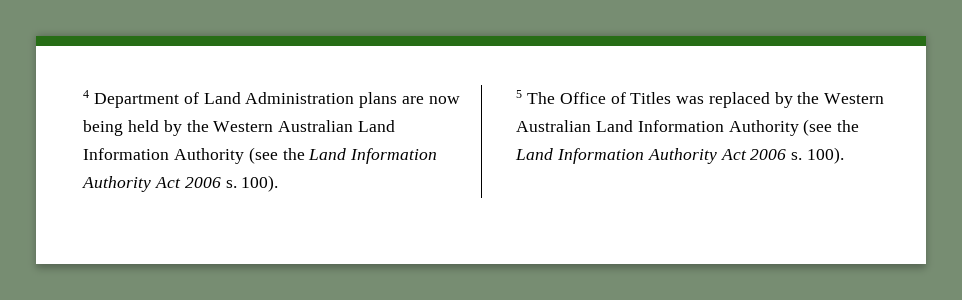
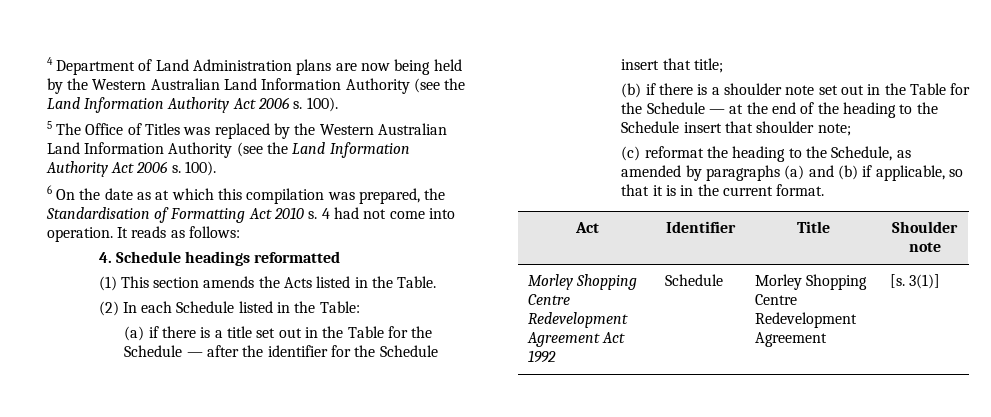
+ 6 On the date as at which this compilation was prepared, the Standardisation of Formatting Act 2010 s. 4 had not come into operation. It reads as follows:
+ 4. Schedule headings reformatted
+ (1) This section amends the Acts listed in the Table.
+ (2) In each Schedule listed in the Table:
+ (a) if there is a title set out in the Table for the Schedule — after the identifier for the Schedule insert that title;
+ (b) if there is a shoulder note set out in the Table for the Schedule — at the end of the heading to the Schedule insert that shoulder note;
+ (c) reformat the heading to the Schedule, as amended by paragraphs (a) and (b) if applicable, so that it is in the current format.
+ Act | Identifier | Title | Shoulder note
+ Morley Shopping Centre Redevelopment Agreement Act 1992 | Schedule | Morley Shopping Centre Redevelopment Agreement | [s. 3(1)]

